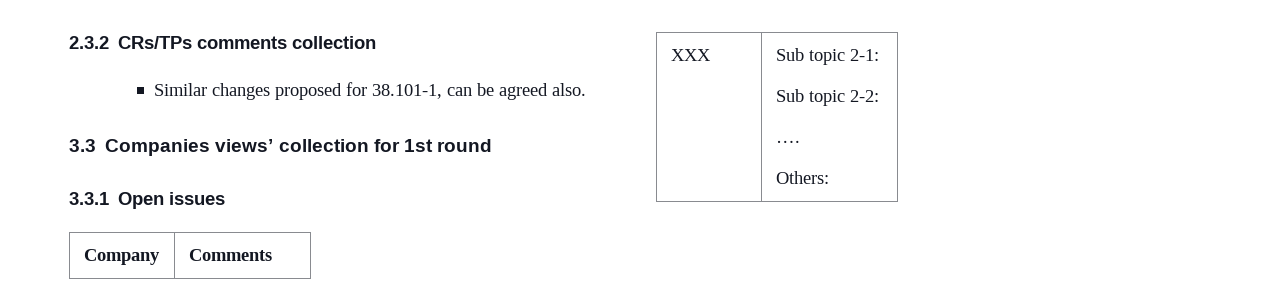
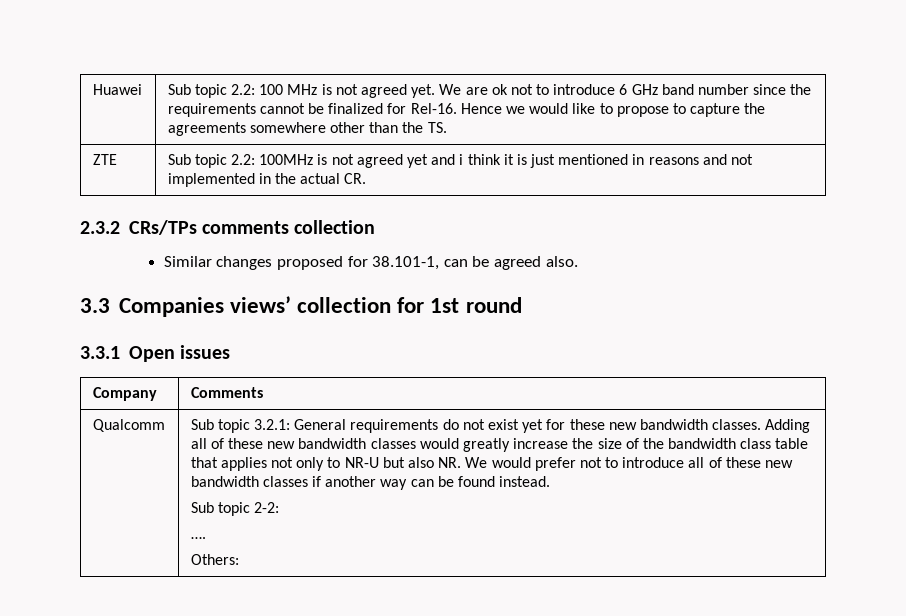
+ Huawei | Sub topic 2.2: 100 MHz is not agreed yet. We are ok not to introduce 6 GHz band number since the requirements cannot be finalized for Rel-16. Hence we would like to propose to capture the agreements somewhere other than the TS.
+ ZTE | Sub topic 2.2: 100MHz is not agreed yet and i think it is just mentioned in reasons and not implemented in the actual CR.
- XXX | Sub topic 2-1:
+ Qualcomm | Sub topic 3.2.1: General requirements do not exist yet for these new bandwidth classes. Adding all of these new bandwidth classes would greatly increase the size of the bandwidth class table that applies not only to NR-U but also NR. We would prefer not to introduce all of these new bandwidth classes if another way can be found instead.

